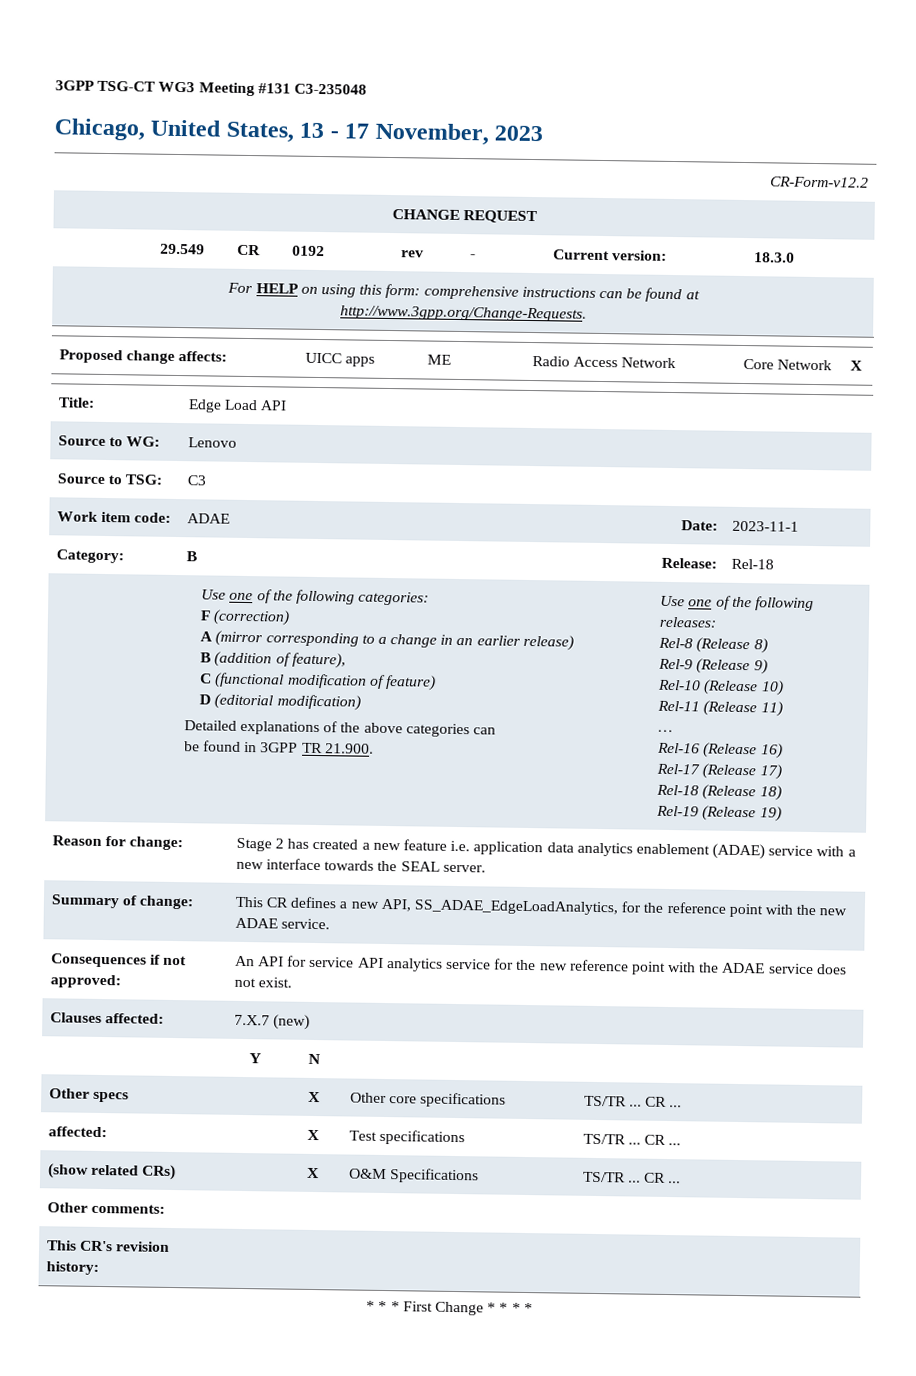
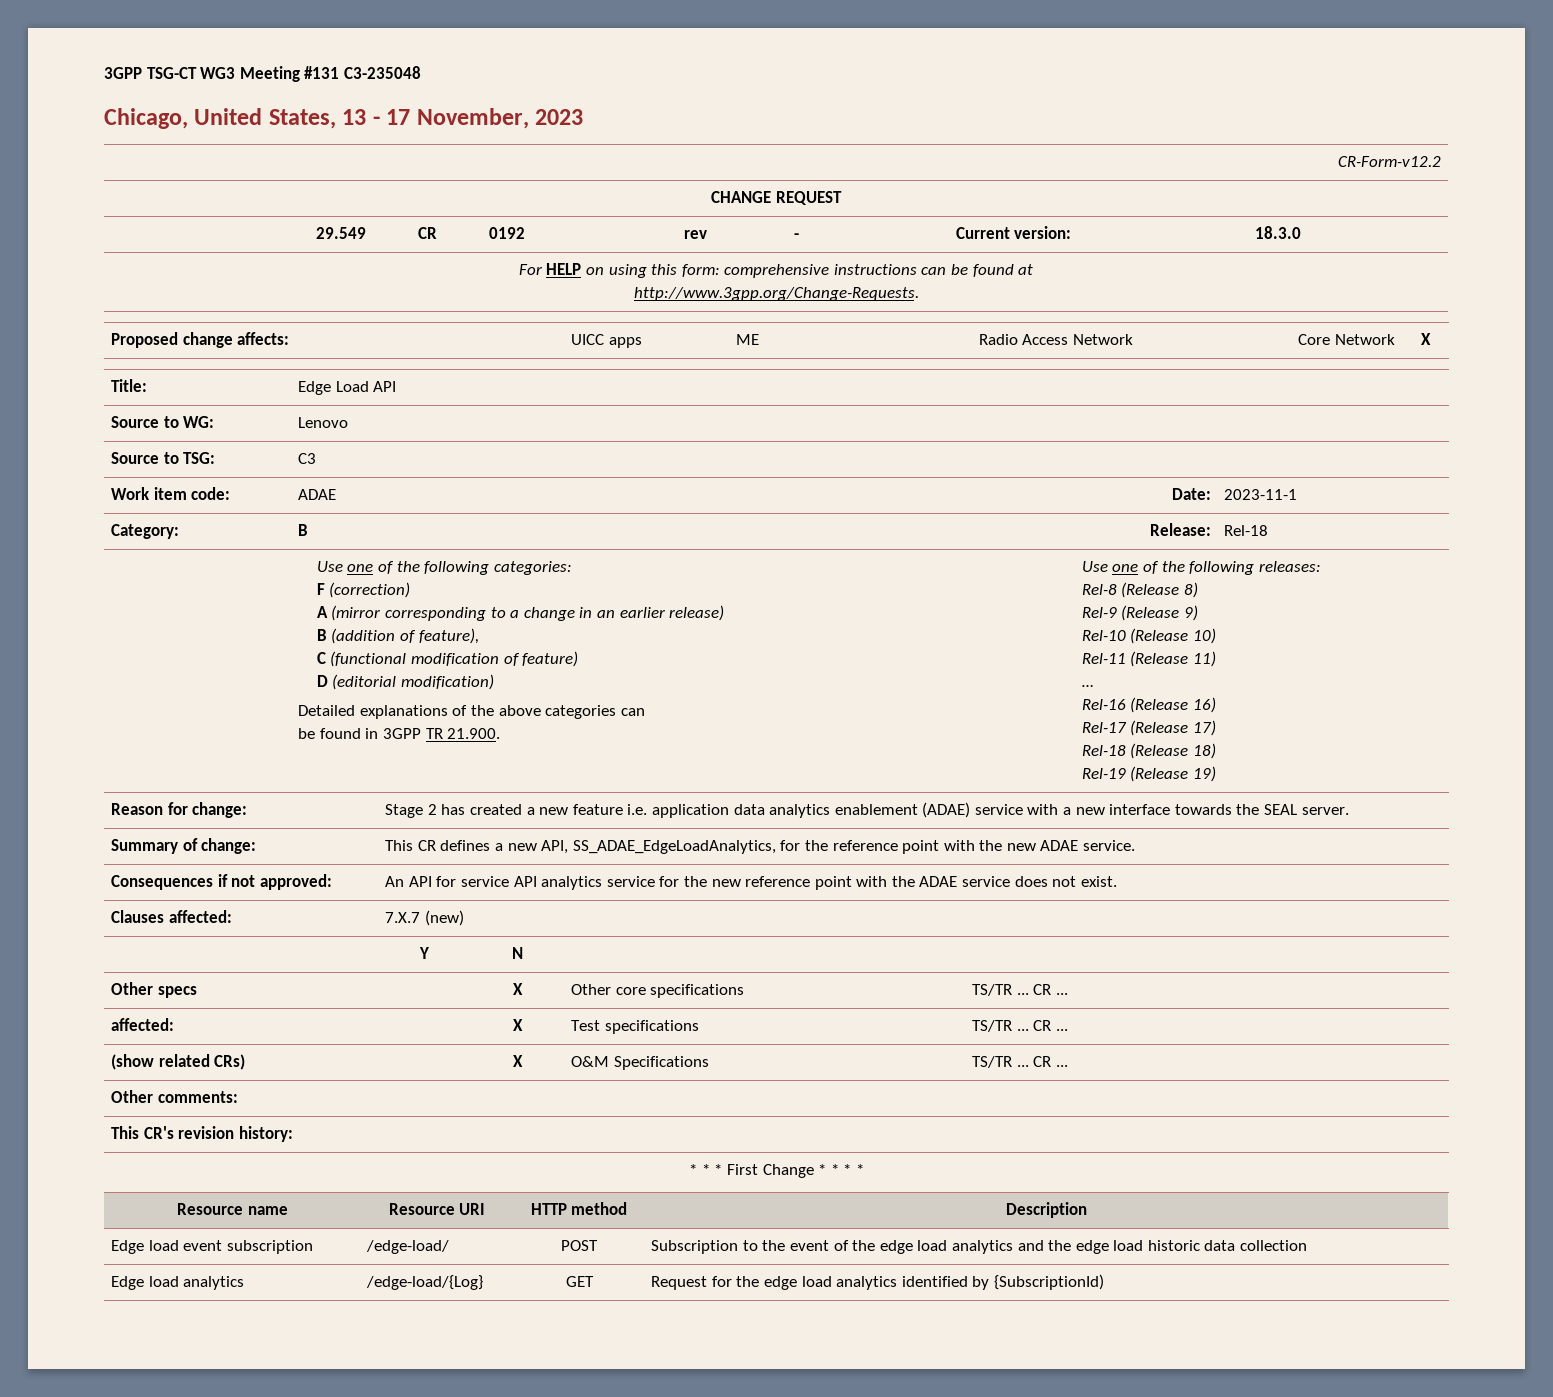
+ Resource name | Resource URI | HTTP method | Description
+ Edge load event subscription | /edge-load/ | POST | Subscription to the event of the edge load analytics and the edge load historic data collection
+ Edge load analytics | /edge-load/{Log} | GET | Request for the edge load analytics identified by {SubscriptionId)

